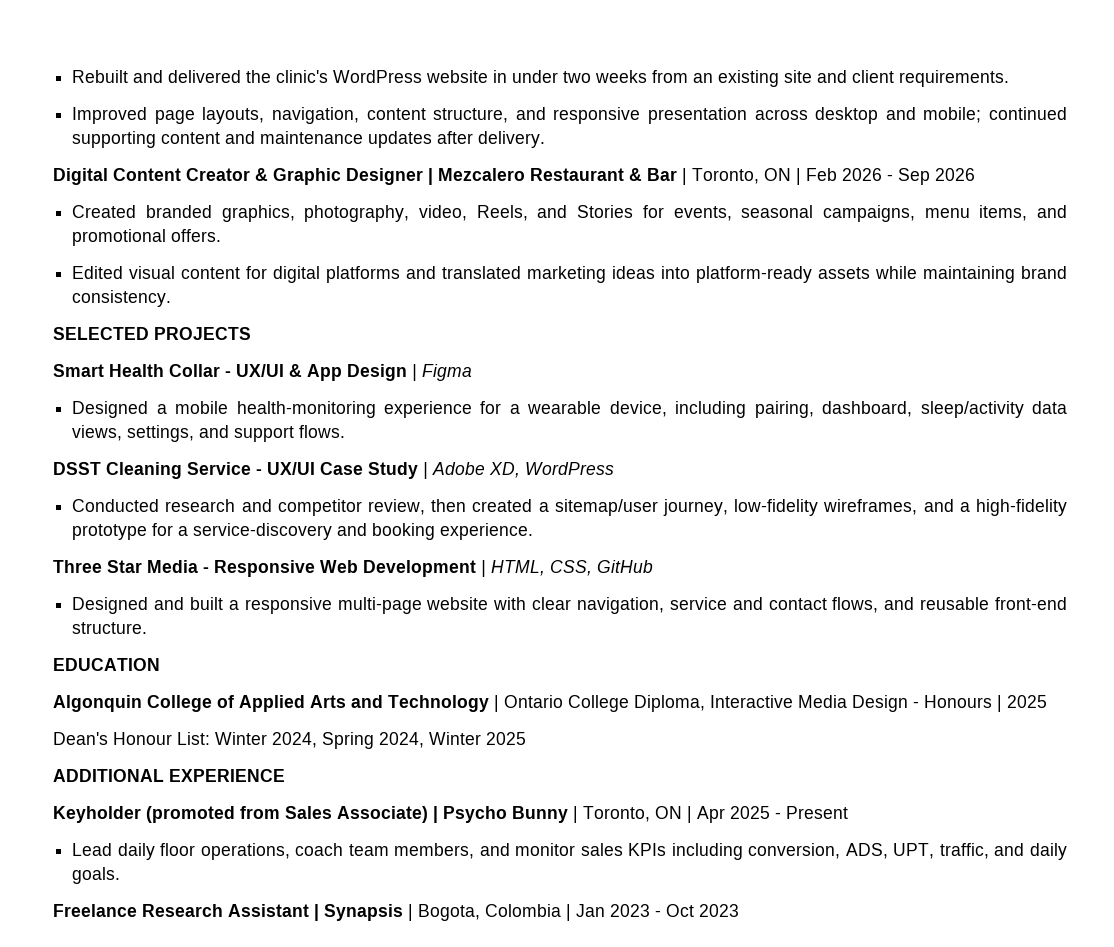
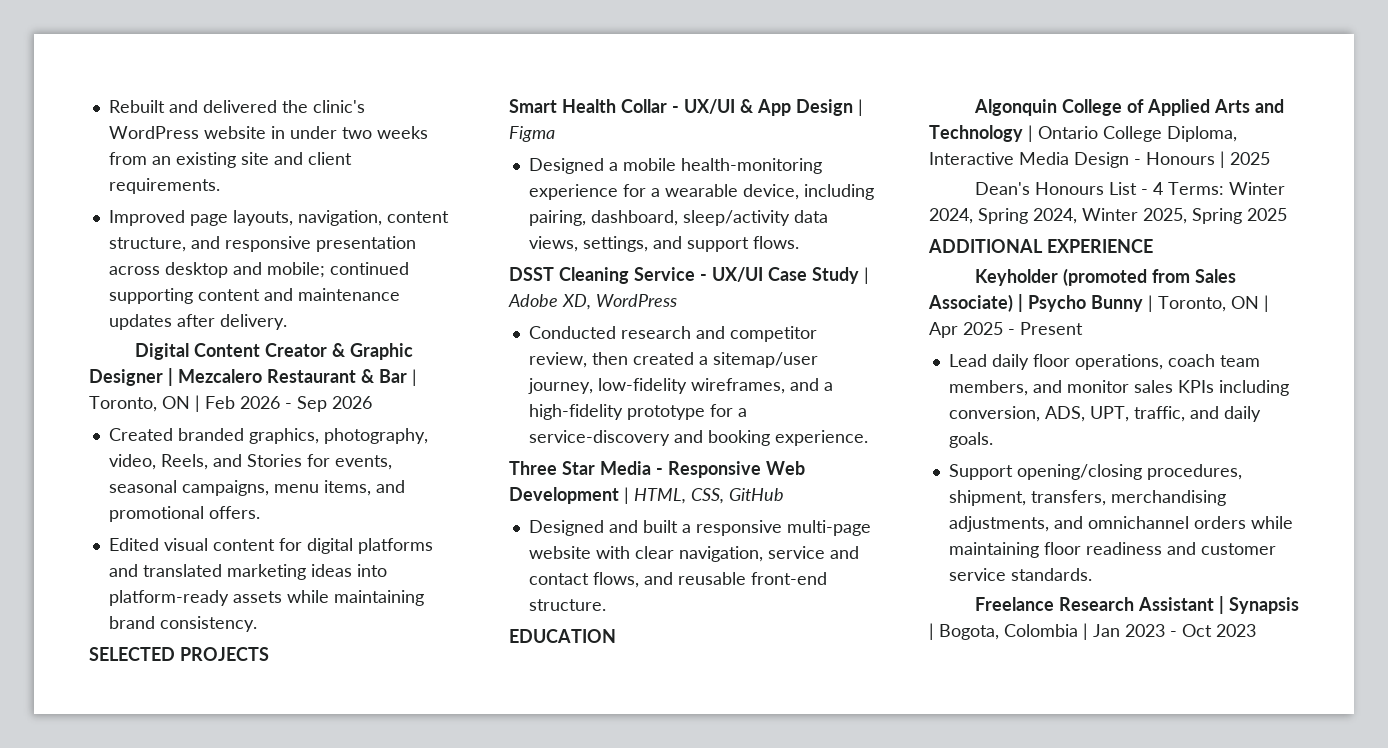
- Dean's Honour List: Winter 2024, Spring 2024, Winter 2025
+ Dean's Honours List - 4 Terms: Winter 2024, Spring 2024, Winter 2025, Spring 2025
+ Support opening/closing procedures, shipment, transfers, merchandising adjustments, and omnichannel orders while maintaining floor readiness and customer service standards.

